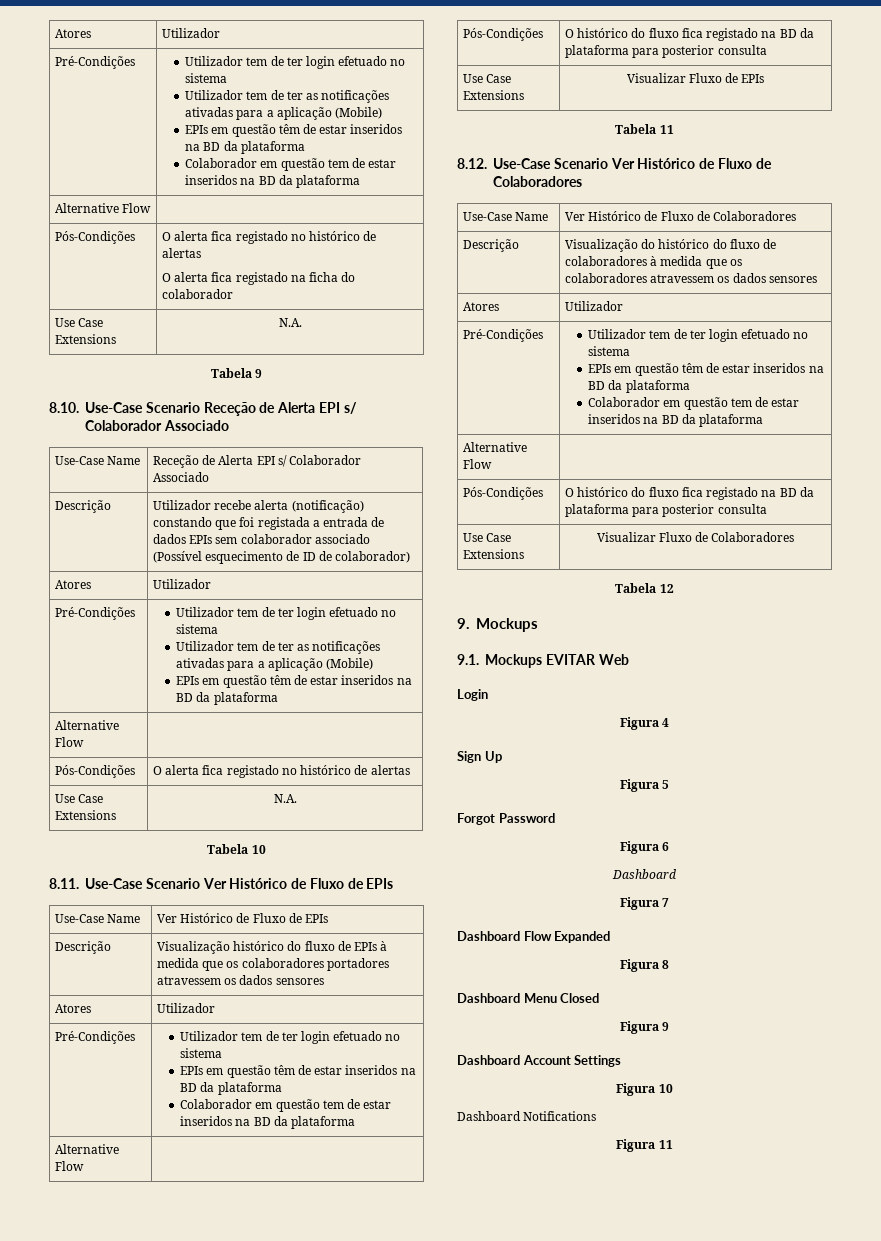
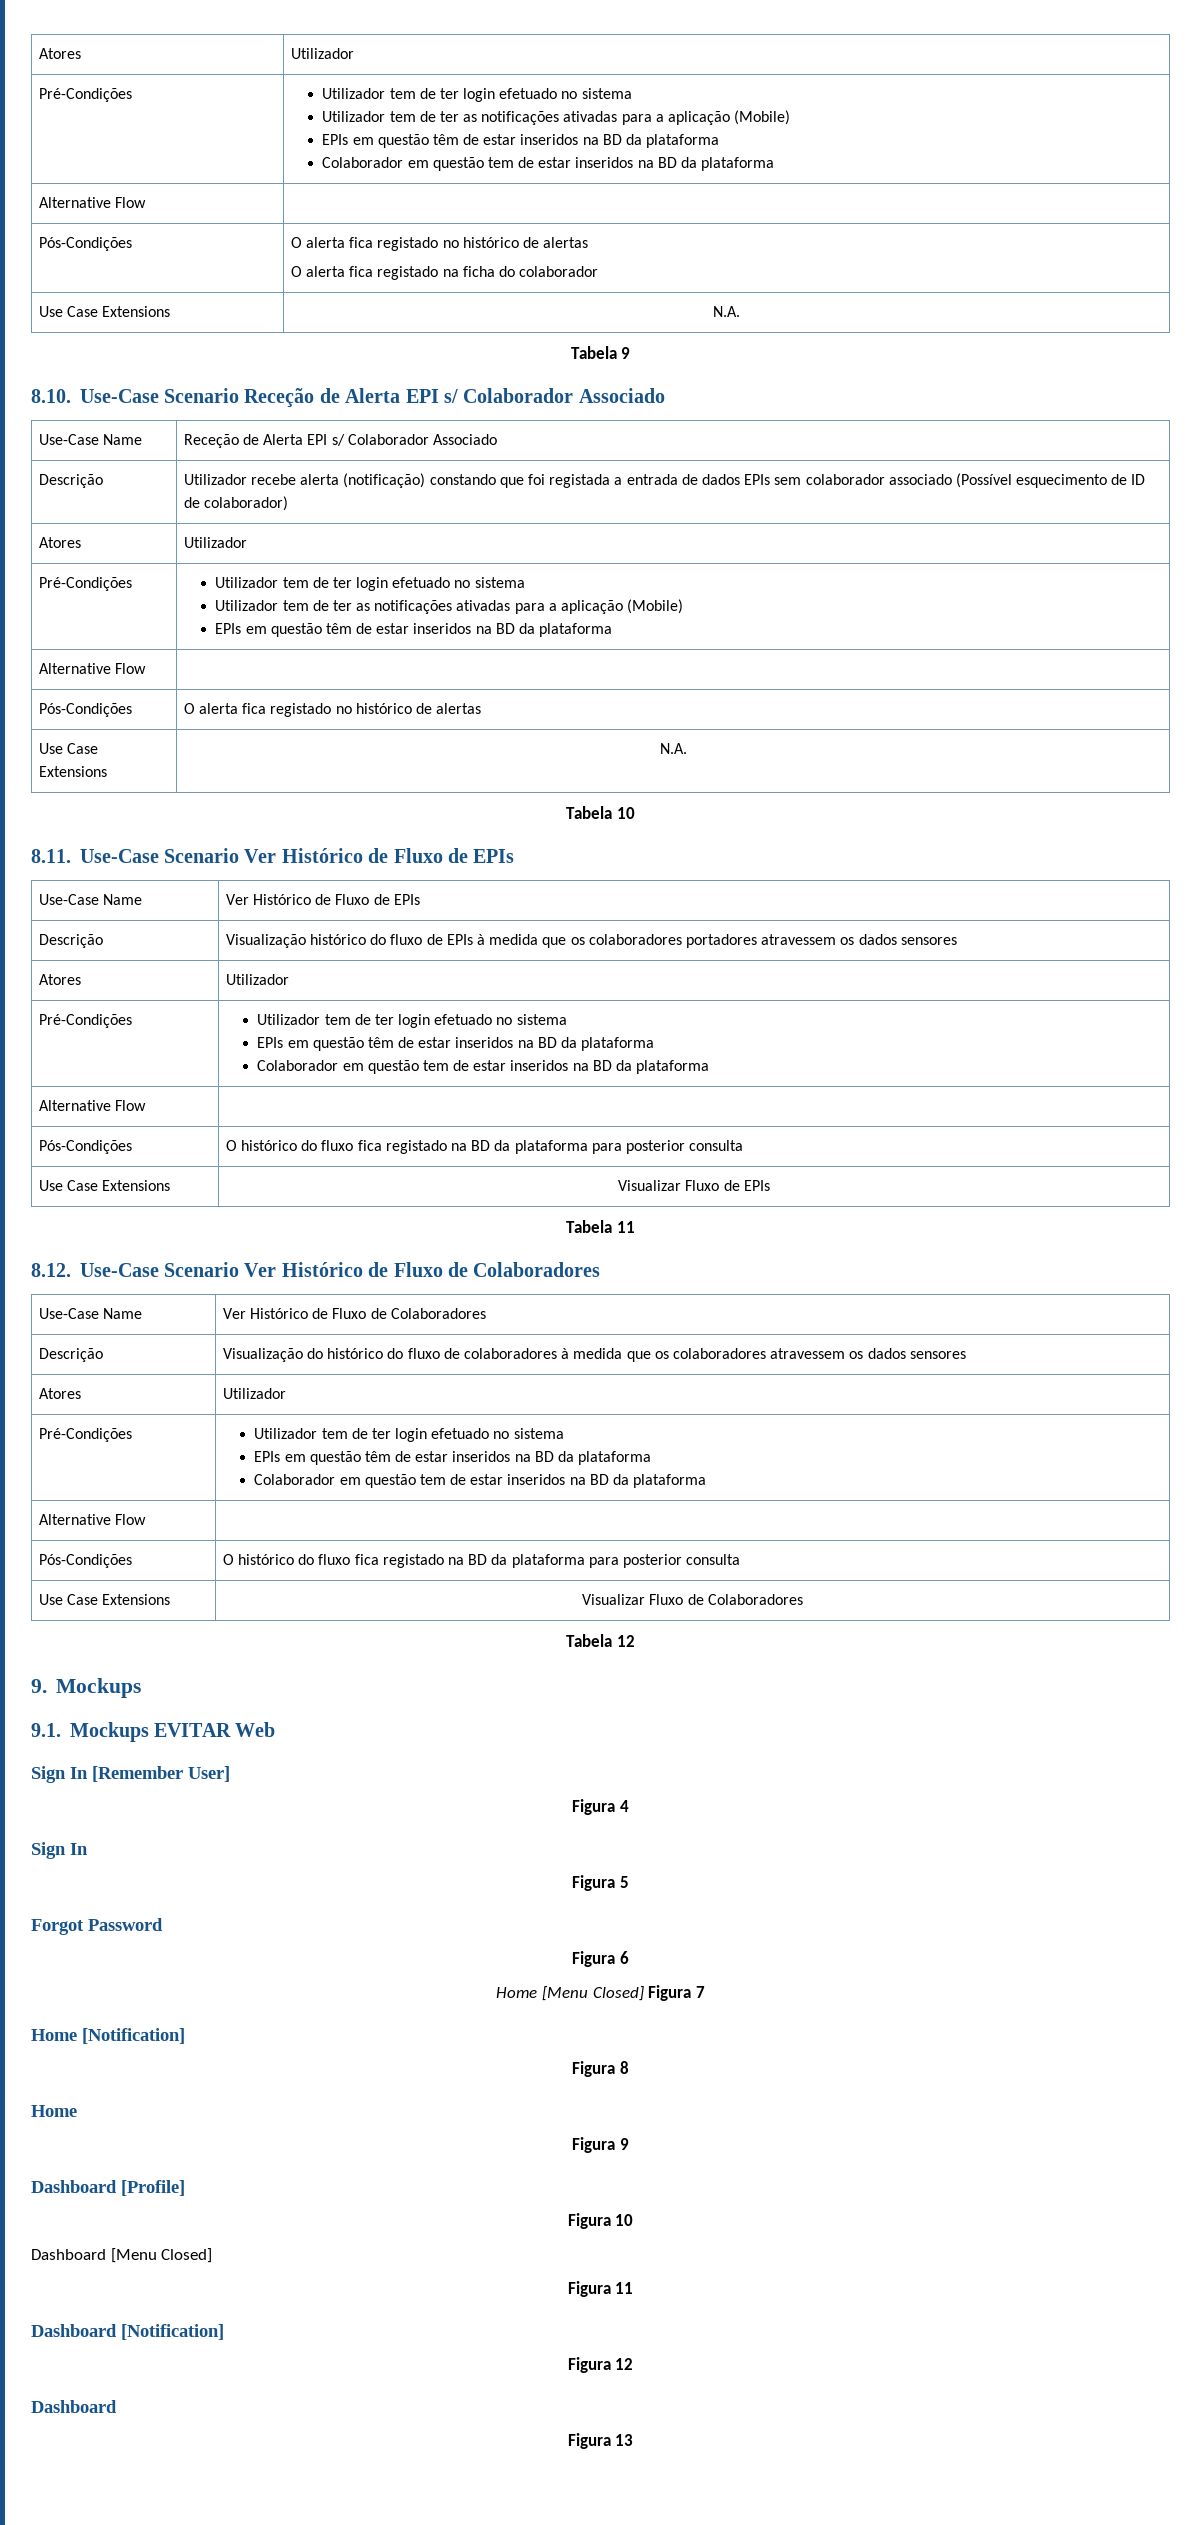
- Login
+ Sign In [Remember User]
  Figura 4
- Sign Up
+ Sign In
  Figura 6
- Dashboard
- Figura 7
+ Home [Menu Closed] Figura 7
- Dashboard Flow Expanded
+ Home [Notification]
  Figura 8
- Dashboard Menu Closed
+ Home
- Dashboard Account Settings
+ Dashboard [Profile]
- Dashboard Notifications
+ Dashboard [Menu Closed]
+ Dashboard [Notification]
+ Figura 12
+ Dashboard
+ Figura 13

